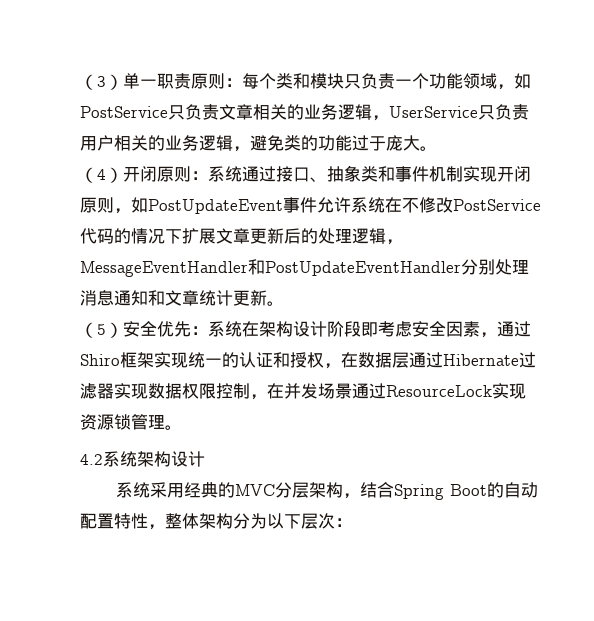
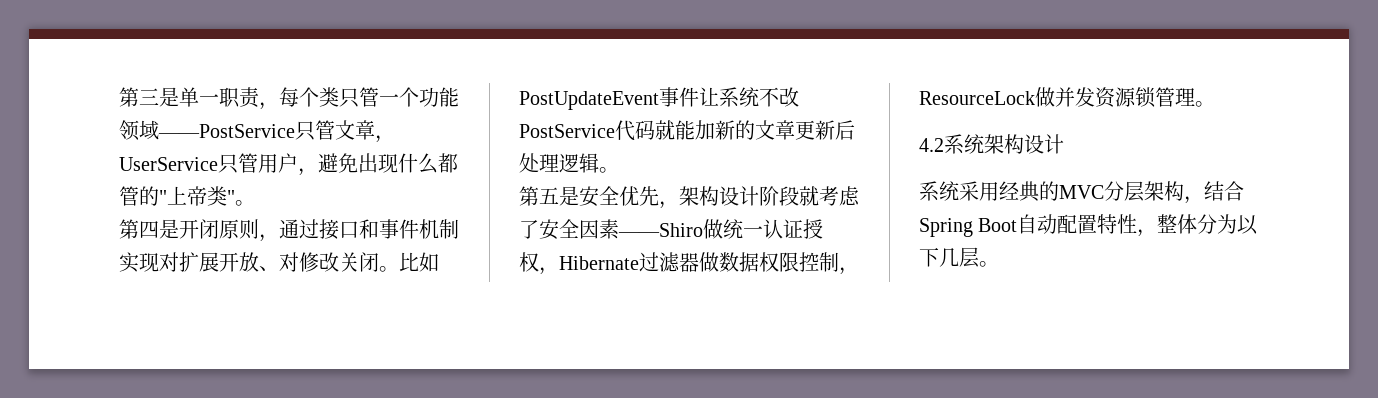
- （3）单一职责原则：每个类和模块只负责一个功能领域，如PostService只负责文章相关的业务逻辑，UserService只负责用户相关的业务逻辑，避免类的功能过于庞大。
- （4）开闭原则：系统通过接口、抽象类和事件机制实现开闭原则，如PostUpdateEvent事件允许系统在不修改PostService代码的情况下扩展文章更新后的处理逻辑，MessageEventHandler和PostUpdateEventHandler分别处理消息通知和文章统计更新。
- （5）安全优先：系统在架构设计阶段即考虑安全因素，通过Shiro框架实现统一的认证和授权，在数据层通过Hibernate过滤器实现数据权限控制，在并发场景通过ResourceLock实现资源锁管理。
+ 第三是单一职责，每个类只管一个功能领域——PostService只管文章，UserService只管用户，避免出现什么都管的"上帝类"。
+ 第四是开闭原则，通过接口和事件机制实现对扩展开放、对修改关闭。比如PostUpdateEvent事件让系统不改PostService代码就能加新的文章更新后处理逻辑。
+ 第五是安全优先，架构设计阶段就考虑了安全因素——Shiro做统一认证授权，Hibernate过滤器做数据权限控制，ResourceLock做并发资源锁管理。
- 系统采用经典的MVC分层架构，结合Spring Boot的自动配置特性，整体架构分为以下层次：
+ 系统采用经典的MVC分层架构，结合Spring Boot自动配置特性，整体分为以下几层。

